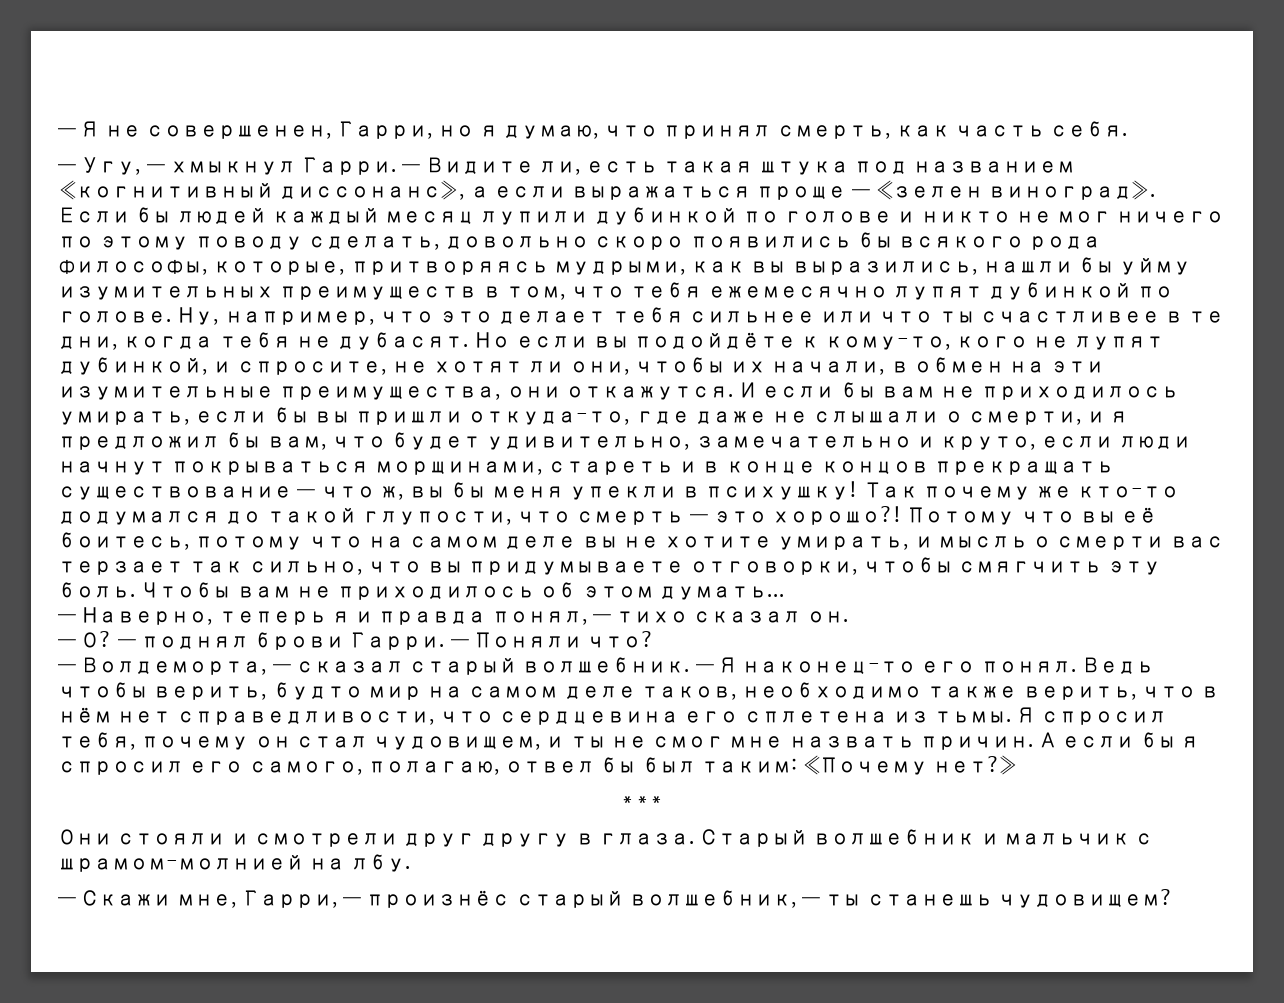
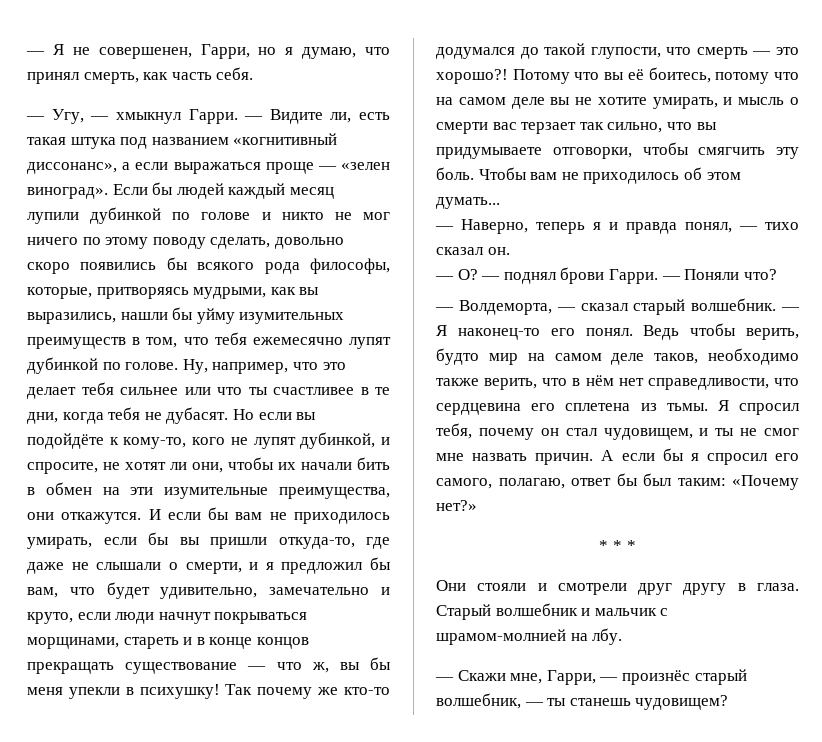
- Но если вы подойдёте к кому-то, кого не лупят дубинкой, и спросите, не хотят ли они, чтобы их начали, в обмен на эти изумительные преимущества, они откажутся.
+ Но если вы подойдёте к кому-то, кого не лупят дубинкой, и спросите, не хотят ли они, чтобы их начали бить в обмен на эти изумительные преимущества, они откажутся.
- А если бы я спросил его самого, полагаю, отвел бы был таким: «Почему нет?»
+ А если бы я спросил его самого, полагаю, ответ бы был таким: «Почему нет?»

